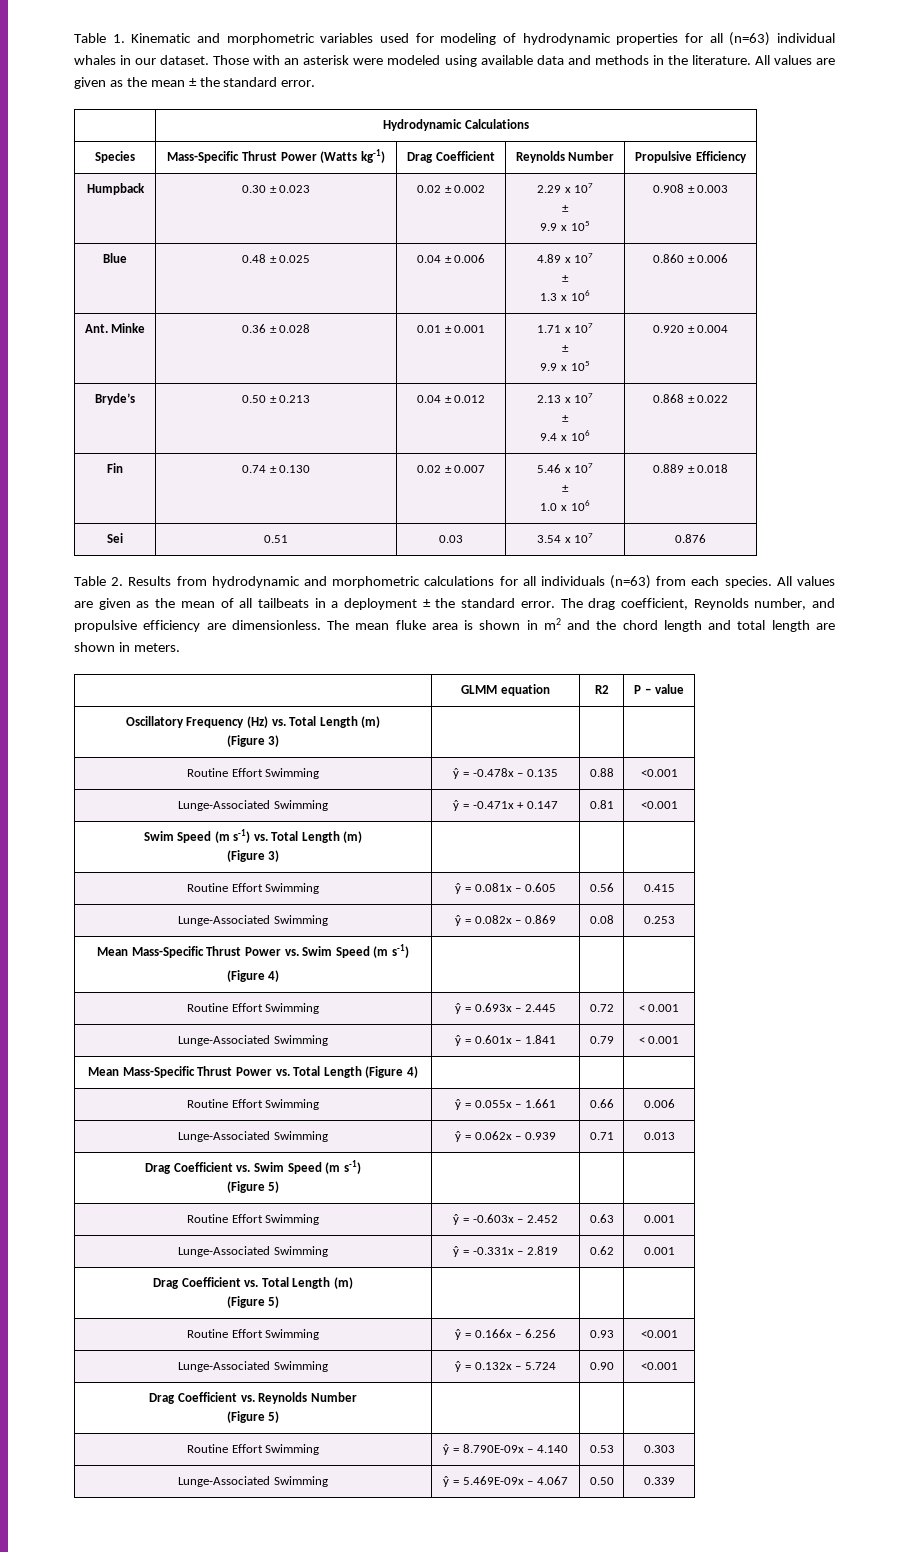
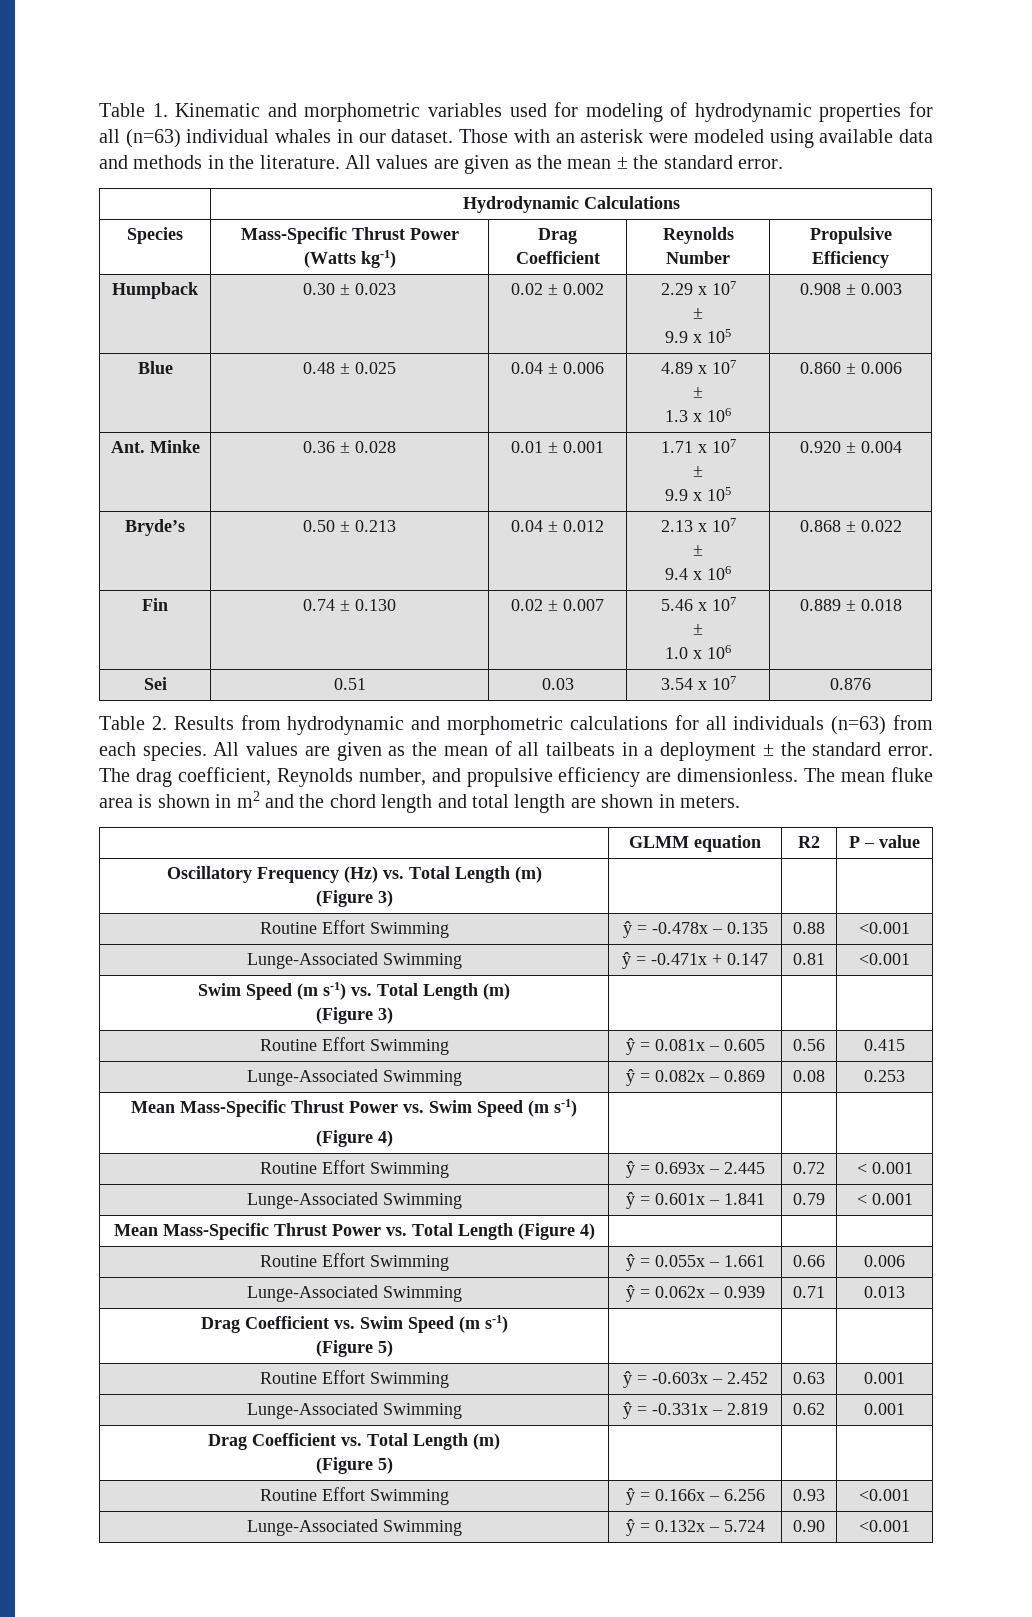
- Drag Coefficient vs. Reynolds Number
- (Figure 5) | | |
- Routine Effort Swimming | ŷ = 8.790E-09x – 4.140 | 0.53 | 0.303
- Lunge-Associated Swimming | ŷ = 5.469E-09x – 4.067 | 0.50 | 0.339

